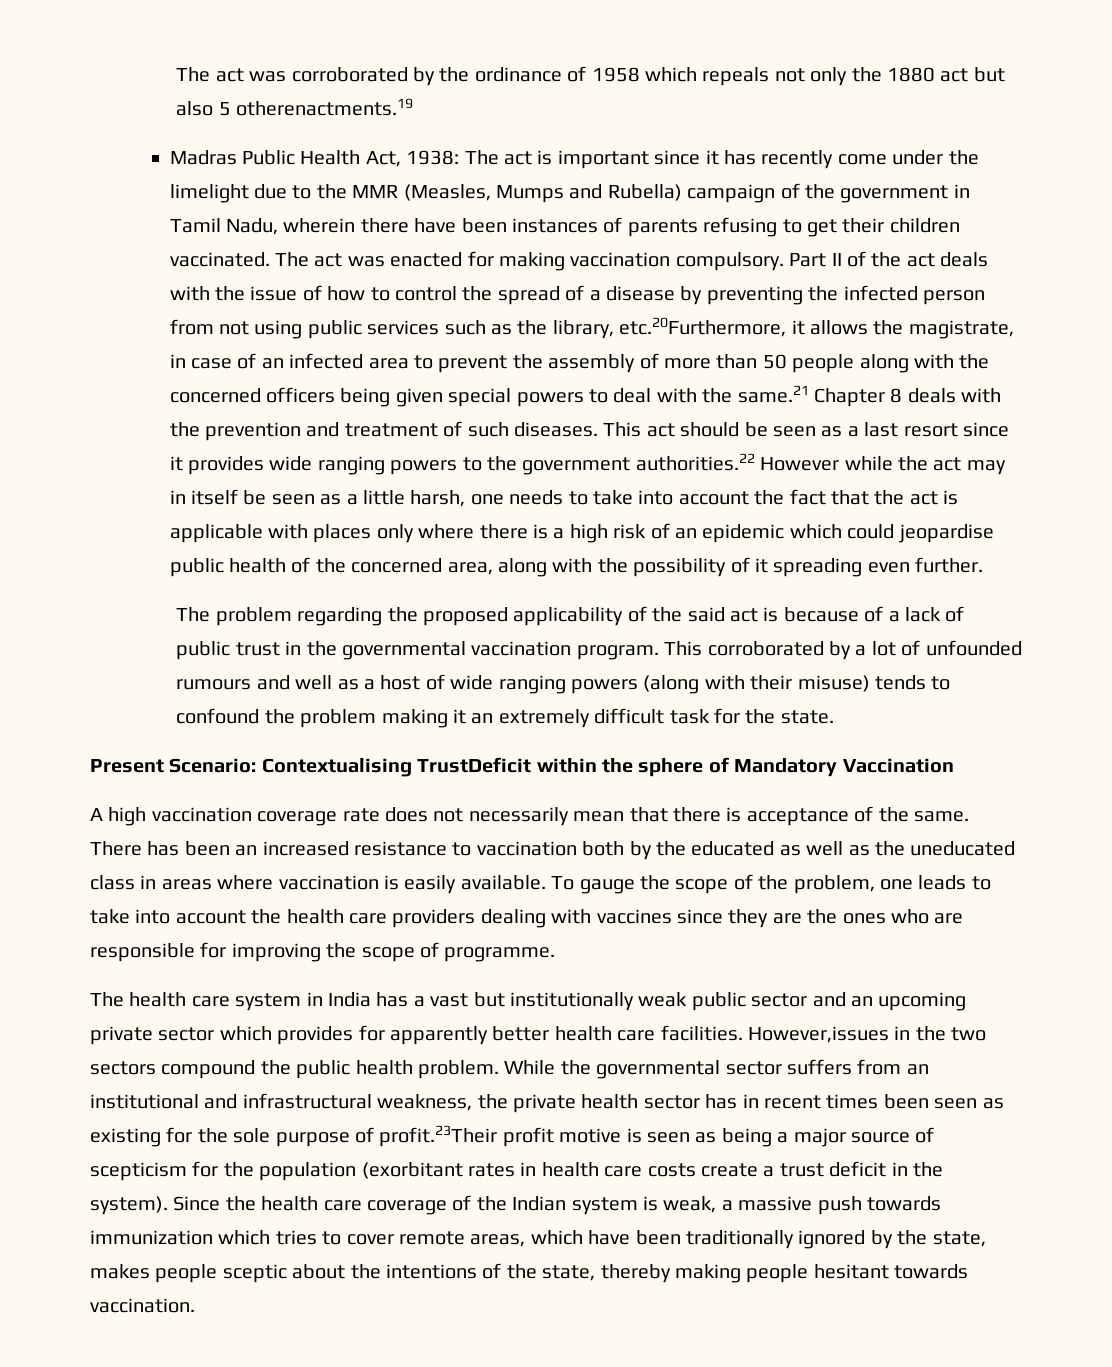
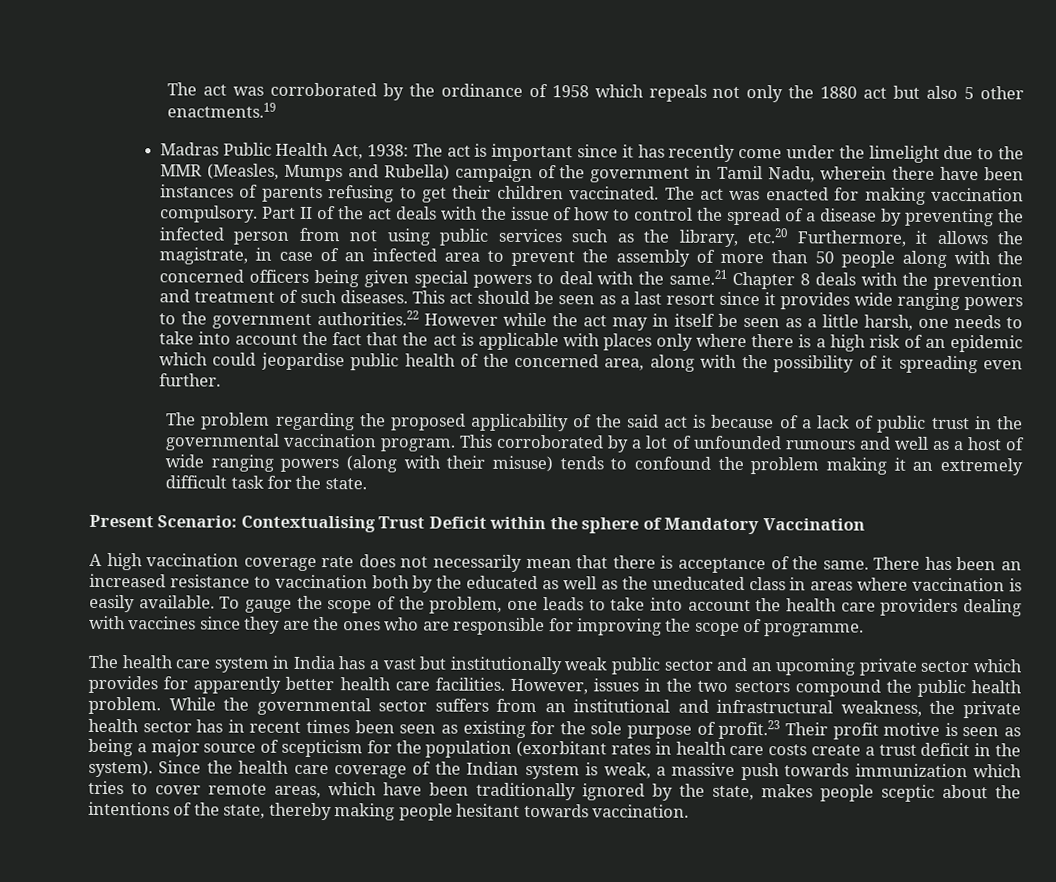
- The act was corroborated by the ordinance of 1958 which repeals not only the 1880 act but also 5 otherenactments.19
+ The act was corroborated by the ordinance of 1958 which repeals not only the 1880 act but also 5 other enactments.19
- Part II of the act deals with the issue of how to control the spread of a disease by preventing the infected person from not using public services such as the library, etc.20Furthermore, it allows the magistrate, in case of an infected area to prevent the assembly of more than 50 people along with the concerned officers being given special powers to deal with the same.21 Chapter 8 deals with the prevention and treatment of such diseases.
+ Part II of the act deals with the issue of how to control the spread of a disease by preventing the infected person from not using public services such as the library, etc.20 Furthermore, it allows the magistrate, in case of an infected area to prevent the assembly of more than 50 people along with the concerned officers being given special powers to deal with the same.21 Chapter 8 deals with the prevention and treatment of such diseases.
- Present Scenario: Contextualising TrustDeficit within the sphere of Mandatory Vaccination
+ Present Scenario: Contextualising Trust Deficit within the sphere of Mandatory Vaccination
- However,issues in the two sectors compound the public health problem.
+ However, issues in the two sectors compound the public health problem.
- While the governmental sector suffers from an institutional and infrastructural weakness, the private health sector has in recent times been seen as existing for the sole purpose of profit.23Their profit motive is seen as being a major source of scepticism for the population (exorbitant rates in health care costs create a trust deficit in the system).
+ While the governmental sector suffers from an institutional and infrastructural weakness, the private health sector has in recent times been seen as existing for the sole purpose of profit.23 Their profit motive is seen as being a major source of scepticism for the population (exorbitant rates in health care costs create a trust deficit in the system).

